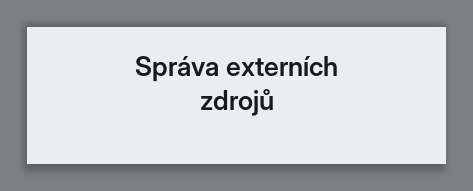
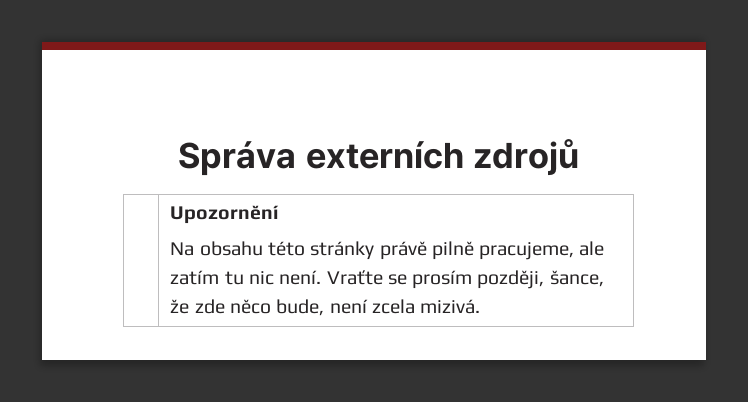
+ | Upozornění
+ Na obsahu této stránky právě pilně pracujeme, ale zatím tu nic není. Vraťte se prosím později, šance, že zde něco bude, není zcela mizivá.

